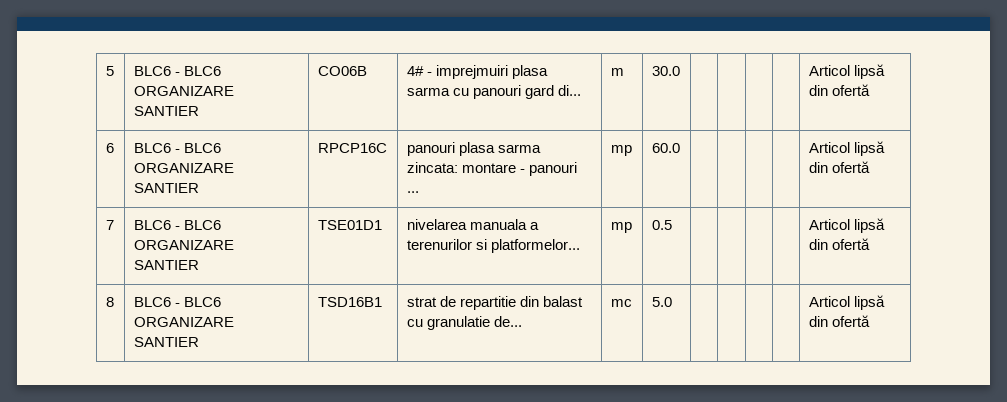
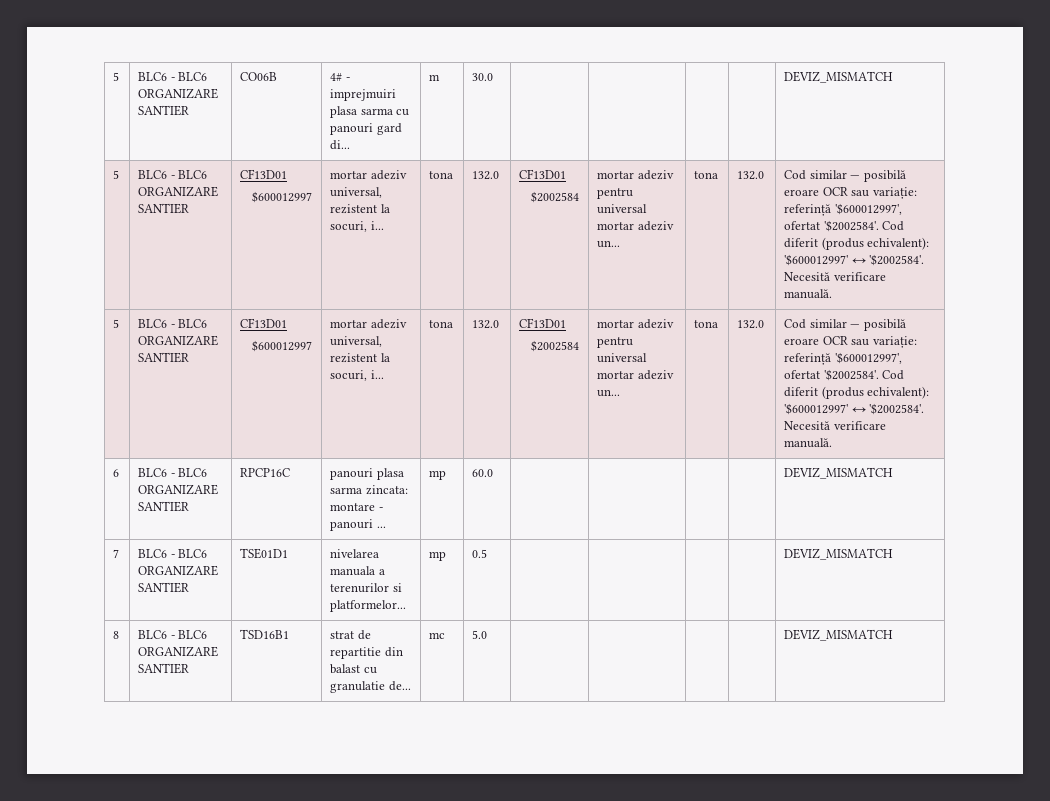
- 5 | BLC6 - BLC6 ORGANIZARE SANTIER | CO06B | 4# - imprejmuiri plasa sarma cu panouri gard di... | m | 30.0 | | | | | Articol lipsă din ofertă
+ 5 | BLC6 - BLC6 ORGANIZARE SANTIER | CO06B | 4# - imprejmuiri plasa sarma cu panouri gard di... | m | 30.0 | | | | | DEVIZ_MISMATCH
+ 5 | BLC6 - BLC6 ORGANIZARE SANTIER | CF13D01
+ $600012997 | mortar adeziv universal, rezistent la socuri, i... | tona | 132.0 | CF13D01
+ $2002584 | mortar adeziv pentru universal mortar adeziv un... | tona | 132.0 | Cod similar — posibilă eroare OCR sau variație: referință '$600012997', ofertat '$2002584'. Cod diferit (produs echivalent): '$600012997' ↔ '$2002584'. Necesită verificare manuală.
+ 5 | BLC6 - BLC6 ORGANIZARE SANTIER | CF13D01
+ $600012997 | mortar adeziv universal, rezistent la socuri, i... | tona | 132.0 | CF13D01
+ $2002584 | mortar adeziv pentru universal mortar adeziv un... | tona | 132.0 | Cod similar — posibilă eroare OCR sau variație: referință '$600012997', ofertat '$2002584'. Cod diferit (produs echivalent): '$600012997' ↔ '$2002584'. Necesită verificare manuală.
- 6 | BLC6 - BLC6 ORGANIZARE SANTIER | RPCP16C | panouri plasa sarma zincata: montare - panouri ... | mp | 60.0 | | | | | Articol lipsă din ofertă
+ 6 | BLC6 - BLC6 ORGANIZARE SANTIER | RPCP16C | panouri plasa sarma zincata: montare - panouri ... | mp | 60.0 | | | | | DEVIZ_MISMATCH
- 7 | BLC6 - BLC6 ORGANIZARE SANTIER | TSE01D1 | nivelarea manuala a terenurilor si platformelor... | mp | 0.5 | | | | | Articol lipsă din ofertă
+ 7 | BLC6 - BLC6 ORGANIZARE SANTIER | TSE01D1 | nivelarea manuala a terenurilor si platformelor... | mp | 0.5 | | | | | DEVIZ_MISMATCH
- 8 | BLC6 - BLC6 ORGANIZARE SANTIER | TSD16B1 | strat de repartitie din balast cu granulatie de... | mc | 5.0 | | | | | Articol lipsă din ofertă
+ 8 | BLC6 - BLC6 ORGANIZARE SANTIER | TSD16B1 | strat de repartitie din balast cu granulatie de... | mc | 5.0 | | | | | DEVIZ_MISMATCH

